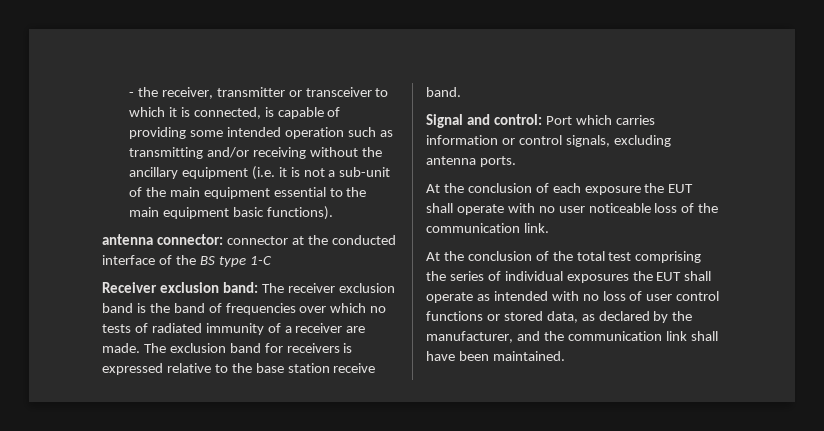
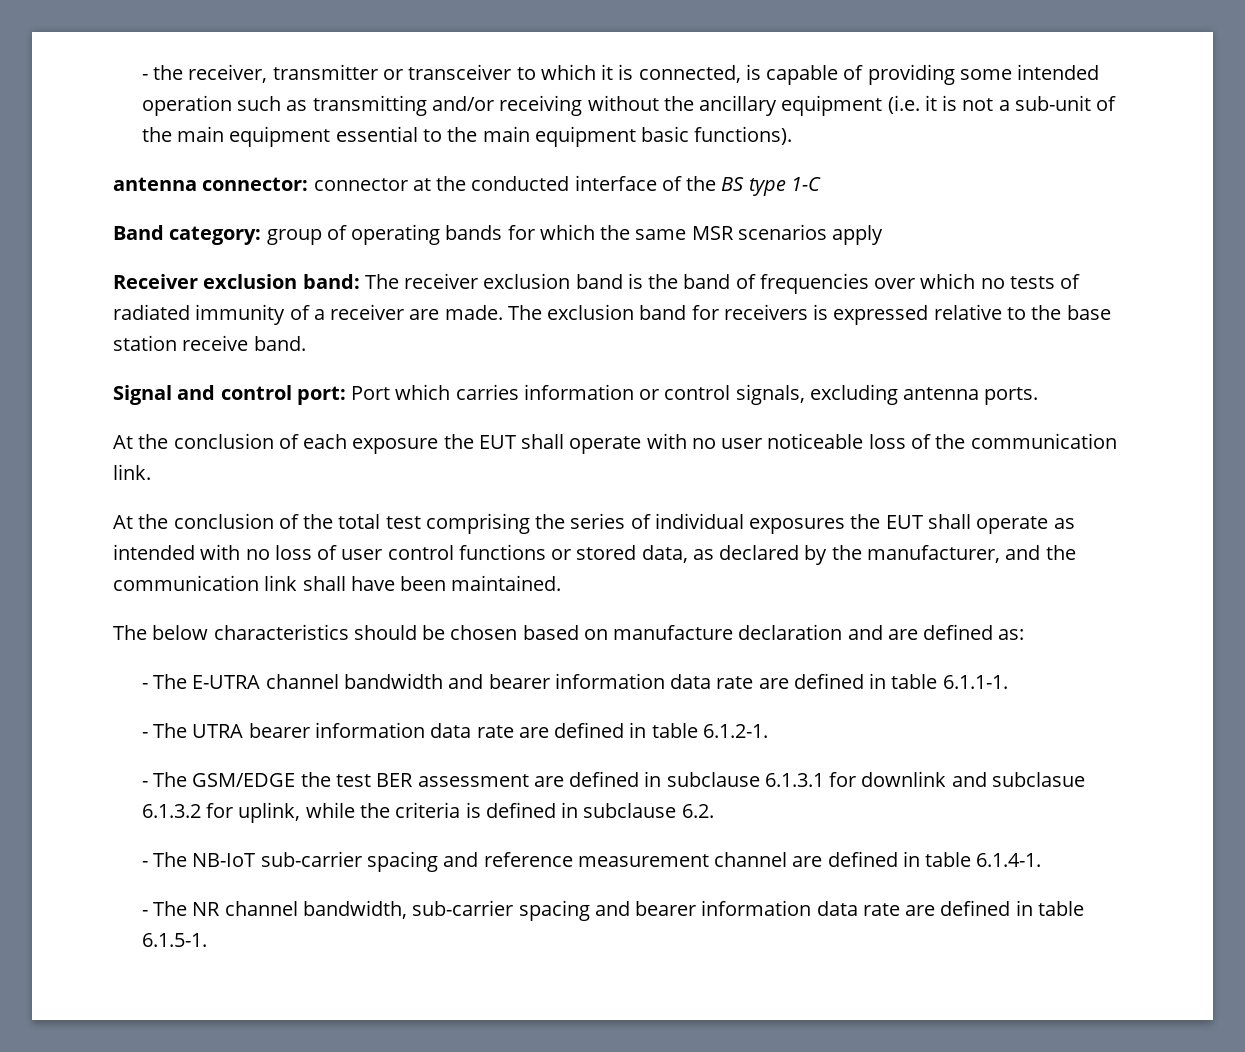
+ Band category: group of operating bands for which the same MSR scenarios apply
- Signal and control: Port which carries information or control signals, excluding antenna ports.
+ Signal and control port: Port which carries information or control signals, excluding antenna ports.
+ The below characteristics should be chosen based on manufacture declaration and are defined as:
+ - The E-UTRA channel bandwidth and bearer information data rate are defined in table 6.1.1-1.
+ - The UTRA bearer information data rate are defined in table 6.1.2-1.
+ - The GSM/EDGE the test BER assessment are defined in subclause 6.1.3.1 for downlink and subclasue 6.1.3.2 for uplink, while the criteria is defined in subclause 6.2.
+ - The NB-IoT sub-carrier spacing and reference measurement channel are defined in table 6.1.4-1.
+ - The NR channel bandwidth, sub-carrier spacing and bearer information data rate are defined in table 6.1.5-1.

